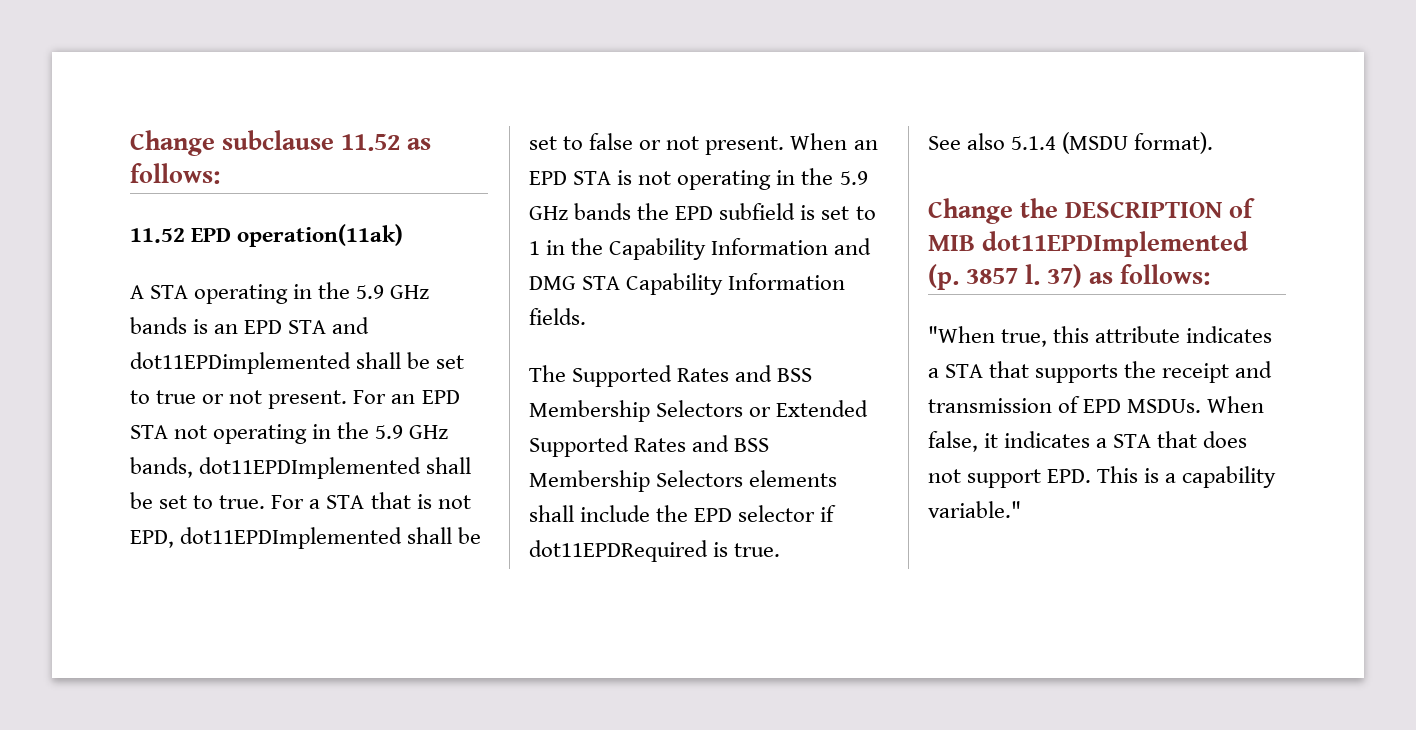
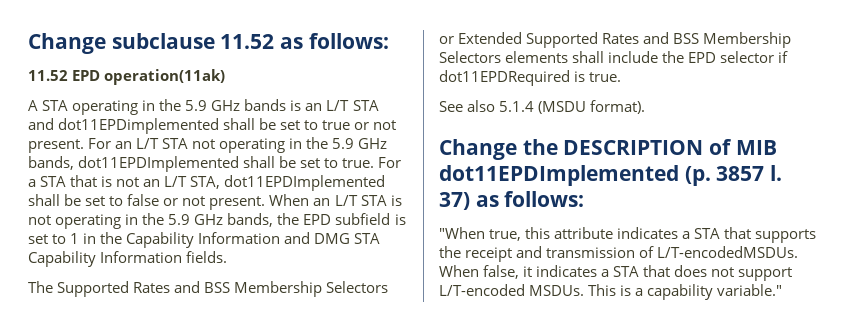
- A STA operating in the 5.9 GHz bands is an EPD STA and dot11EPDimplemented shall be set to true or not present.
+ A STA operating in the 5.9 GHz bands is an L/T STA and dot11EPDimplemented shall be set to true or not present.
- For an EPD STA not operating in the 5.9 GHz bands, dot11EPDImplemented shall be set to true.
+ For an L/T STA not operating in the 5.9 GHz bands, dot11EPDImplemented shall be set to true.
- For a STA that is not EPD, dot11EPDImplemented shall be set to false or not present.
+ For a STA that is not an L/T STA, dot11EPDImplemented shall be set to false or not present.
- When an EPD STA is not operating in the 5.9 GHz bands the EPD subfield is set to 1 in the Capability Information and DMG STA Capability Information fields.
+ When an L/T STA is not operating in the 5.9 GHz bands, the EPD subfield is set to 1 in the Capability Information and DMG STA Capability Information fields.
- "When true, this attribute indicates a STA that supports the receipt and transmission of EPD MSDUs.
+ "When true, this attribute indicates a STA that supports the receipt and transmission of L/T-encodedMSDUs.
- When false, it indicates a STA that does not support EPD. This is a capability variable."
+ When false, it indicates a STA that does not support L/T-encoded MSDUs. This is a capability variable."

